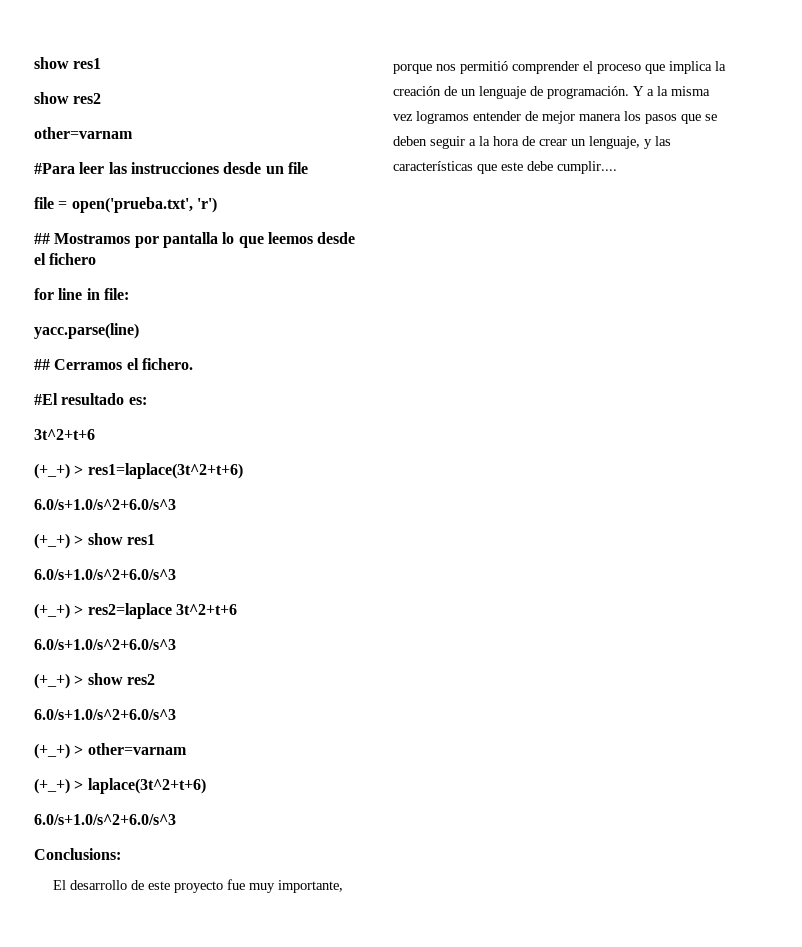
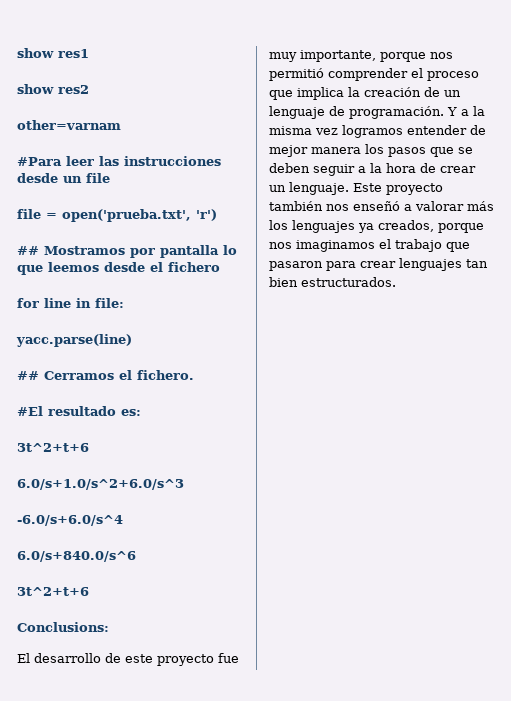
- (+_+) > res1=laplace(3t^2+t+6)
  6.0/s+1.0/s^2+6.0/s^3
- (+_+) > show res1
- 6.0/s+1.0/s^2+6.0/s^3
- (+_+) > res2=laplace 3t^2+t+6
- 6.0/s+1.0/s^2+6.0/s^3
- (+_+) > show res2
- 6.0/s+1.0/s^2+6.0/s^3
- (+_+) > other=varnam
- (+_+) > laplace(3t^2+t+6)
- 6.0/s+1.0/s^2+6.0/s^3
+ -6.0/s+6.0/s^4
+ 6.0/s+840.0/s^6
+ 3t^2+t+6
- Y a la misma vez logramos entender de mejor manera los pasos que se deben seguir a la hora de crear un lenguaje, y las características que este debe cumplir....
+ Y a la misma vez logramos entender de mejor manera los pasos que se deben seguir a la hora de crear un lenguaje. Este proyecto también nos enseñó a valorar más los lenguajes ya creados, porque nos imaginamos el trabajo que pasaron para crear lenguajes tan bien estructurados.

